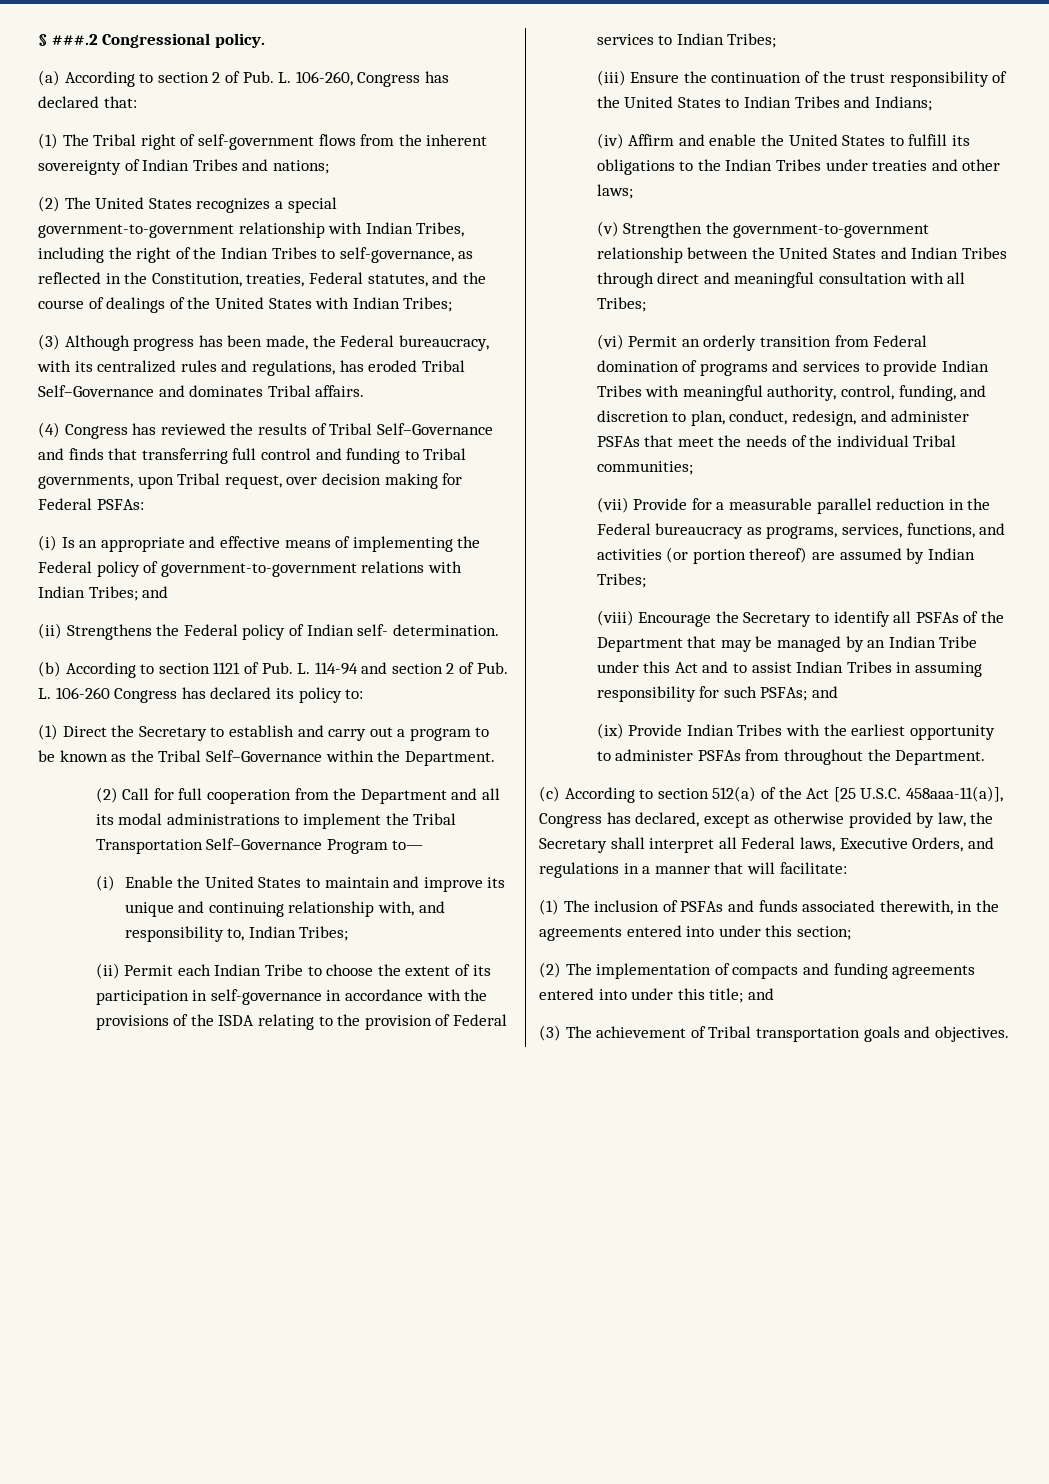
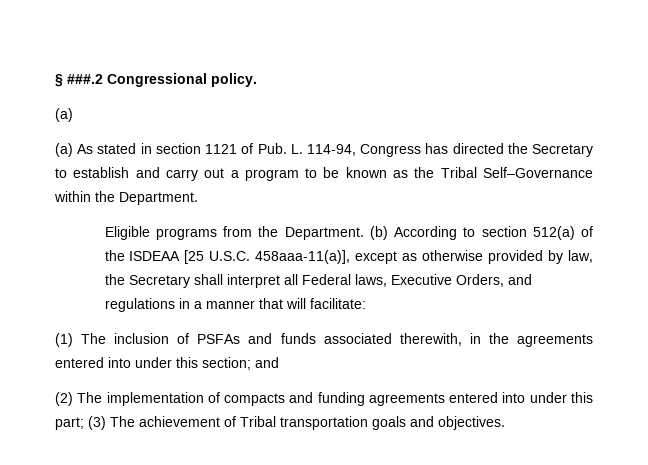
  § ###.2 Congressional policy.
- (a) According to section 2 of Pub. L. 106-260, Congress has declared that:
- (1) The Tribal right of self-government flows from the inherent sovereignty of Indian Tribes and nations;
- (2) The United States recognizes a special government-to-government relationship with Indian Tribes, including the right of the Indian Tribes to self-governance, as reflected in the Constitution, treaties, Federal statutes, and the course of dealings of the United States with Indian Tribes;
- (3) Although progress has been made, the Federal bureaucracy, with its centralized rules and regulations, has eroded Tribal Self–Governance and dominates Tribal affairs.
- (4) Congress has reviewed the results of Tribal Self–Governance and finds that transferring full control and funding to Tribal governments, upon Tribal request, over decision making for Federal PSFAs:
- (i) Is an appropriate and effective means of implementing the Federal policy of government-to-government relations with Indian Tribes; and
- (ii) Strengthens the Federal policy of Indian self- determination.
- (b) According to section 1121 of Pub. L. 114-94 and section 2 of Pub. L. 106-260 Congress has declared its policy to:
- (1) Direct the Secretary to establish and carry out a program to be known as the Tribal Self–Governance within the Department.
+ (a)
+ (a) As stated in section 1121 of Pub. L. 114-94, Congress has directed the Secretary to establish and carry out a program to be known as the Tribal Self–Governance within the Department.
- (2) Call for full cooperation from the Department and all its modal administrations to implement the Tribal Transportation Self–Governance Program to—
- (i) Enable the United States to maintain and improve its unique and continuing relationship with, and responsibility to, Indian Tribes;
- (ii) Permit each Indian Tribe to choose the extent of its participation in self-governance in accordance with the provisions of the ISDA relating to the provision of Federal services to Indian Tribes;
- (iii) Ensure the continuation of the trust responsibility of the United States to Indian Tribes and Indians;
- (iv) Affirm and enable the United States to fulfill its obligations to the Indian Tribes under treaties and other laws;
- (v) Strengthen the government-to-government relationship between the United States and Indian Tribes through direct and meaningful consultation with all Tribes;
- (vi) Permit an orderly transition from Federal domination of programs and services to provide Indian Tribes with meaningful authority, control, funding, and discretion to plan, conduct, redesign, and administer PSFAs that meet the needs of the individual Tribal communities;
- (vii) Provide for a measurable parallel reduction in the Federal bureaucracy as programs, services, functions, and activities (or portion thereof) are assumed by Indian Tribes;
- (viii) Encourage the Secretary to identify all PSFAs of the Department that may be managed by an Indian Tribe under this Act and to assist Indian Tribes in assuming responsibility for such PSFAs; and
- (ix) Provide Indian Tribes with the earliest opportunity to administer PSFAs from throughout the Department.
- (c) According to section 512(a) of the Act [25 U.S.C. 458aaa-11(a)], Congress has declared, except as otherwise provided by law, the Secretary shall interpret all Federal laws, Executive Orders, and regulations in a manner that will facilitate:
+ Eligible programs from the Department. (b) According to section 512(a) of the ISDEAA [25 U.S.C. 458aaa-11(a)], except as otherwise provided by law, the Secretary shall interpret all Federal laws, Executive Orders, and regulations in a manner that will facilitate:
- (1) The inclusion of PSFAs and funds associated therewith, in the agreements entered into under this section;
+ (1) The inclusion of PSFAs and funds associated therewith, in the agreements entered into under this section; and
- (2) The implementation of compacts and funding agreements entered into under this title; and
- (3) The achievement of Tribal transportation goals and objectives.
+ (2) The implementation of compacts and funding agreements entered into under this part; (3) The achievement of Tribal transportation goals and objectives.

